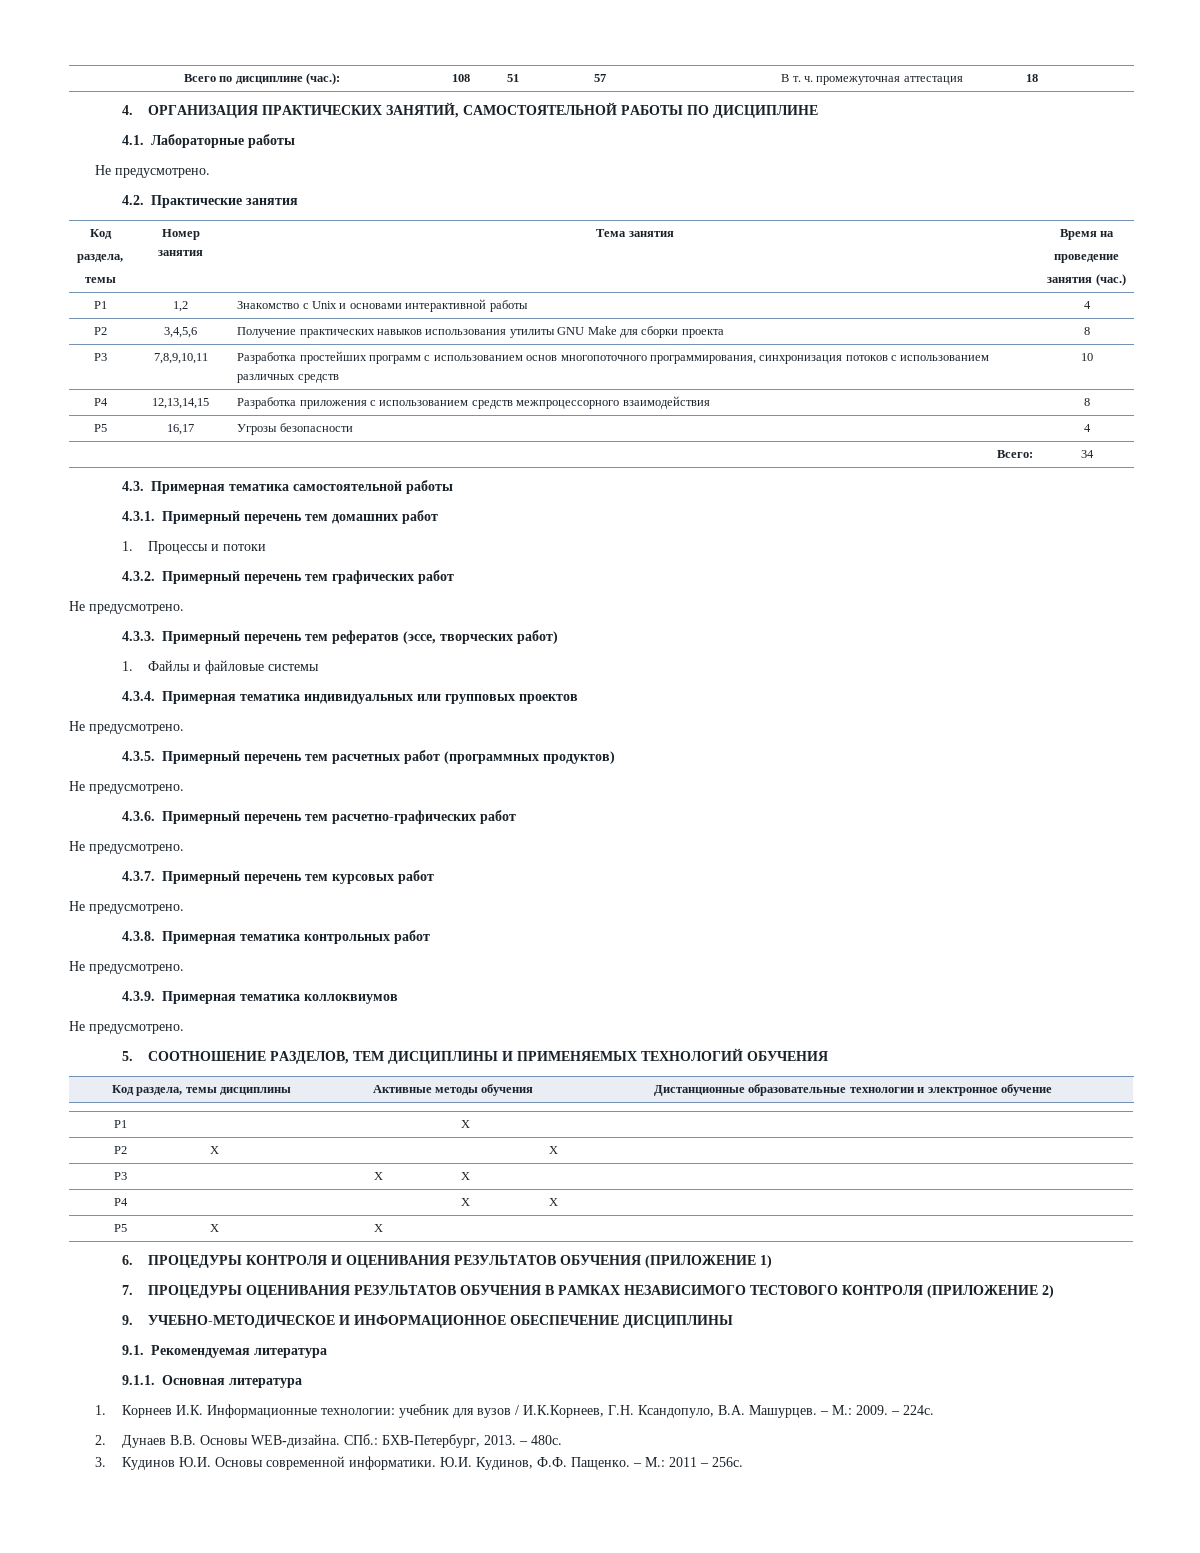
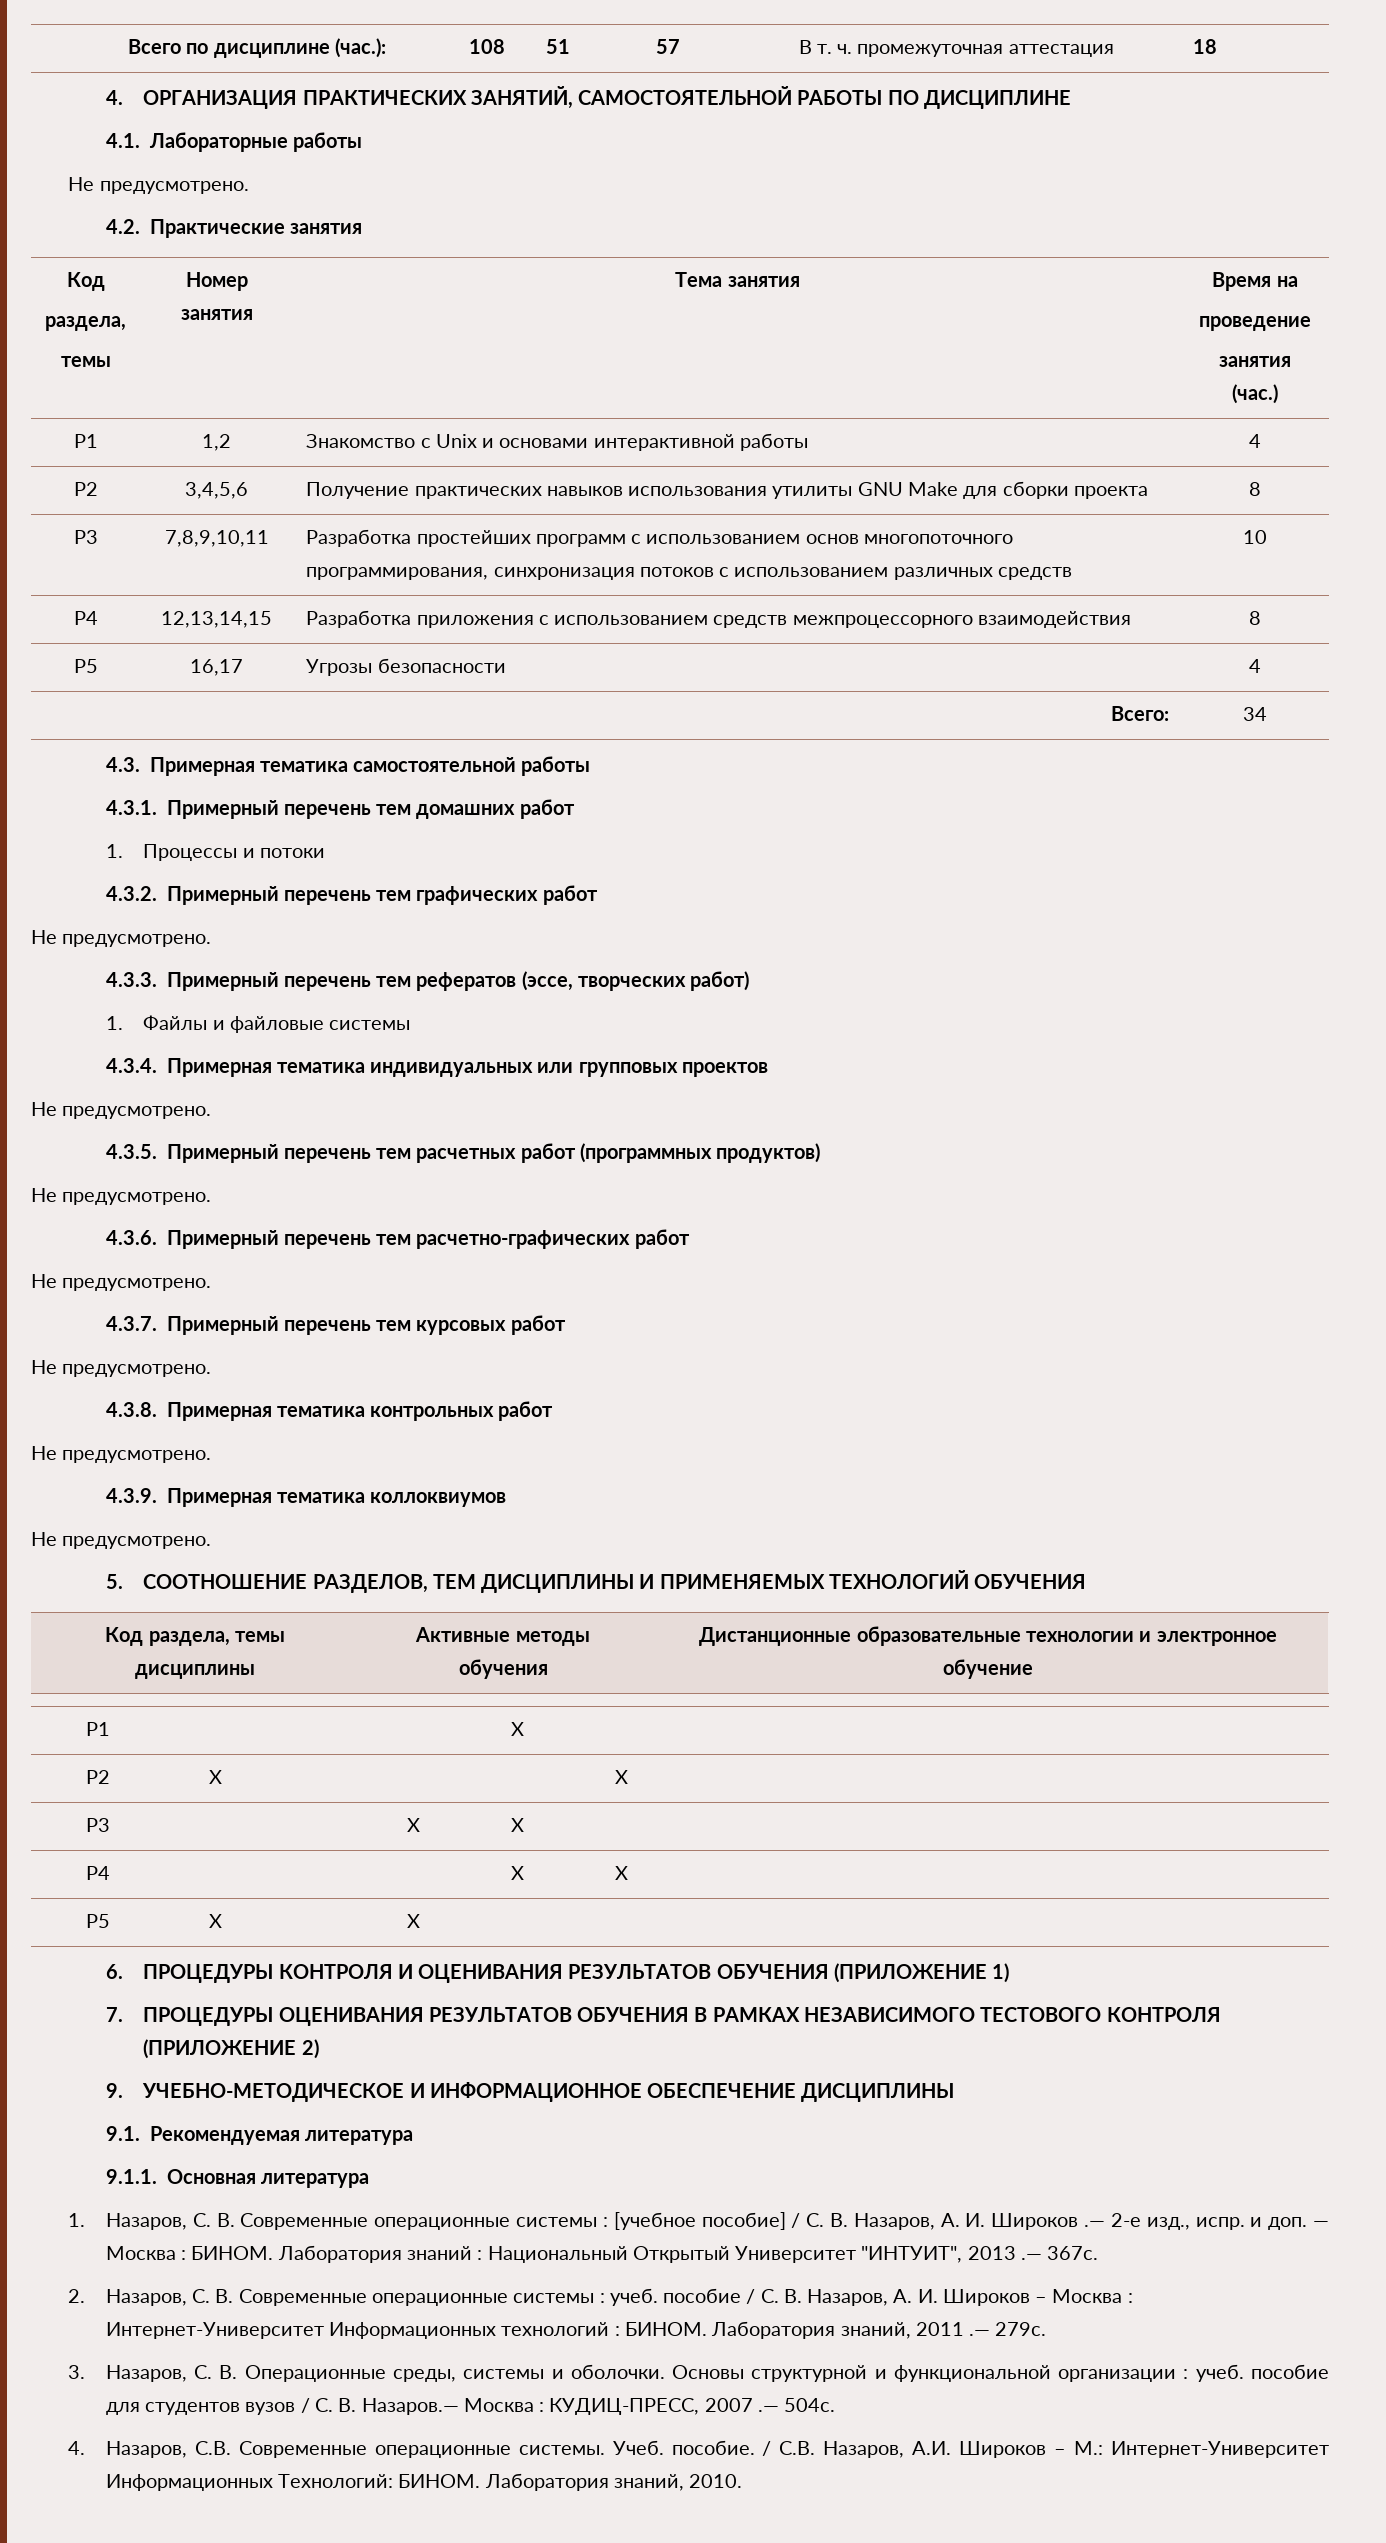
- 1. Корнеев И.К. Информационные технологии: учебник для вузов / И.К.Корнеев, Г.Н. Ксандопуло, В.А. Машурцев. – М.: 2009. – 224с.
- 2. Дунаев В.В. Основы WEB-дизайна. СПб.: БХВ-Петербург, 2013. – 480с.
- 3. Кудинов Ю.И. Основы современной информатики. Ю.И. Кудинов, Ф.Ф. Пащенко. – М.: 2011 – 256с.
+ 1. Назаров, С. В. Современные операционные системы : [учебное пособие] / С. В. Назаров, А. И. Широков .— 2-е изд., испр. и доп. — Москва : БИНОМ. Лаборатория знаний : Национальный Открытый Университет "ИНТУИТ", 2013 .— 367с.
+ 2. Назаров, С. В. Современные операционные системы : учеб. пособие / С. В. Назаров, А. И. Широков – Москва : Интернет-Университет Информационных технологий : БИНОМ. Лаборатория знаний, 2011 .— 279с.
+ 3. Назаров, С. В. Операционные среды, системы и оболочки. Основы структурной и функциональной организации : учеб. пособие для студентов вузов / С. В. Назаров.— Москва : КУДИЦ-ПРЕСС, 2007 .— 504с.
+ 4. Назаров, С.В. Современные операционные системы. Учеб. пособие. / С.В. Назаров, А.И. Широков – М.: Интернет-Университет Информационных Технологий: БИНОМ. Лаборатория знаний, 2010.

